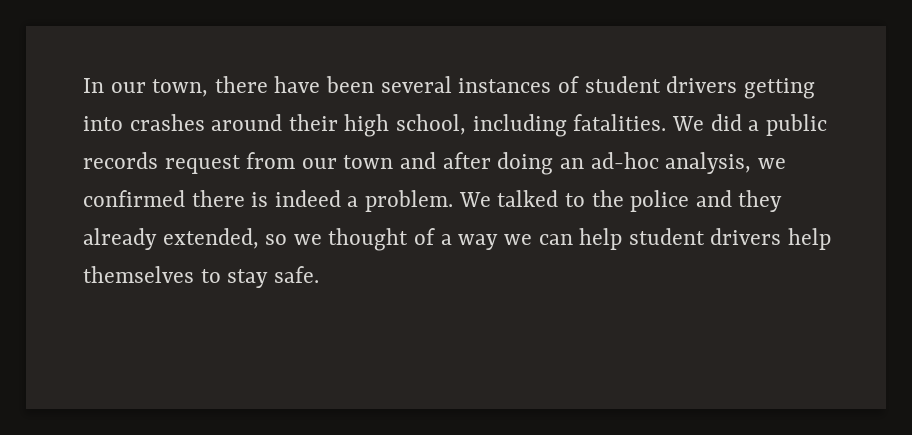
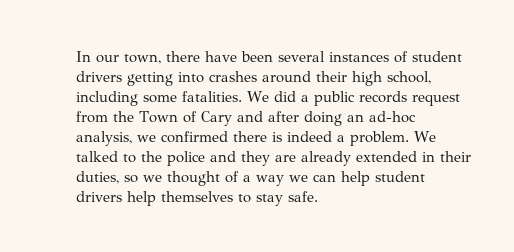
- In our town, there have been several instances of student drivers getting into crashes around their high school, including fatalities.
+ In our town, there have been several instances of student drivers getting into crashes around their high school, including some fatalities.
- We did a public records request from our town and after doing an ad-hoc analysis, we confirmed there is indeed a problem.
+ We did a public records request from the Town of Cary and after doing an ad-hoc analysis, we confirmed there is indeed a problem.
- We talked to the police and they already extended, so we thought of a way we can help student drivers help themselves to stay safe.
+ We talked to the police and they are already extended in their duties, so we thought of a way we can help student drivers help themselves to stay safe.

